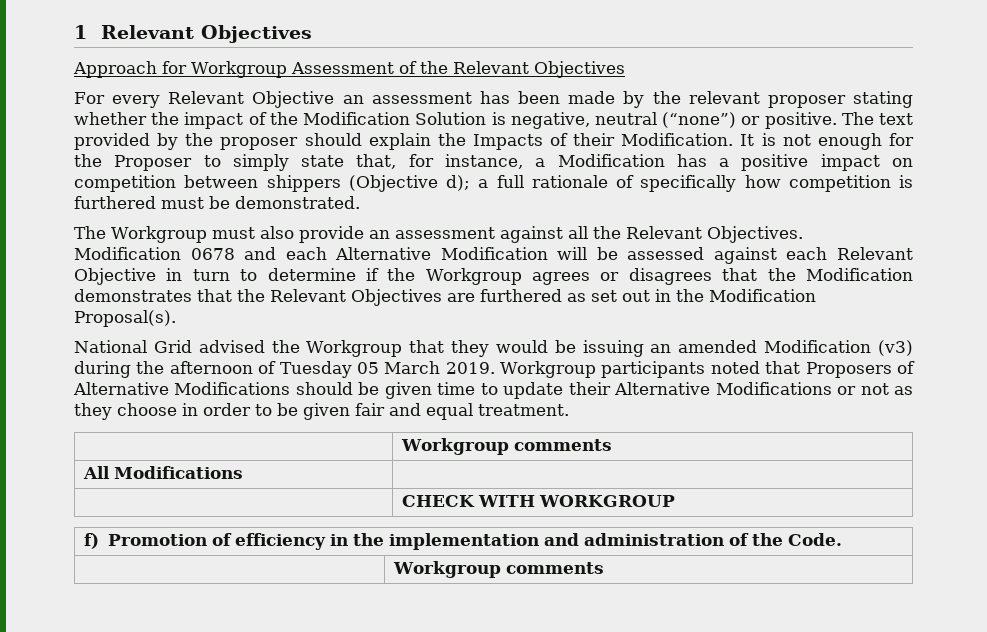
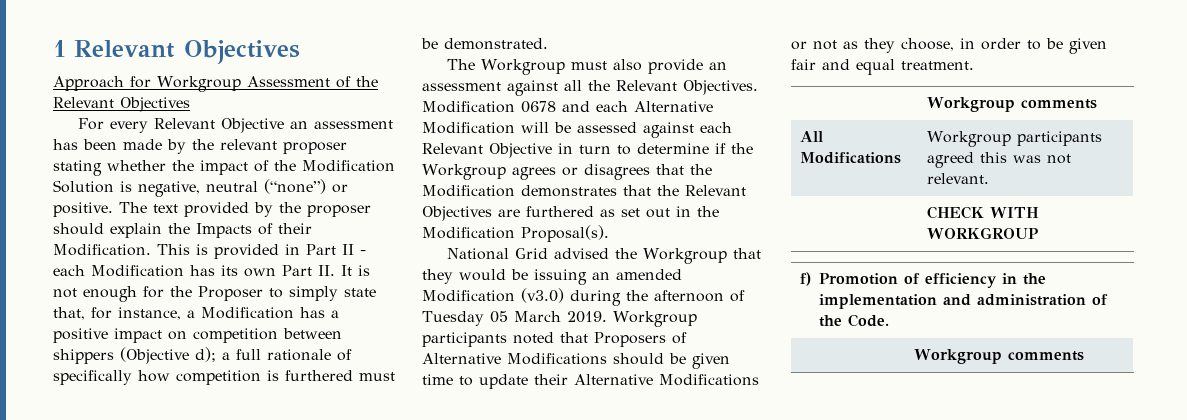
- It is not enough for the Proposer to simply state that, for instance, a Modification has a positive impact on competition between shippers (Objective d); a full rationale of specifically how competition is furthered must be demonstrated.
+ This is provided in Part II - each Modification has its own Part II. It is not enough for the Proposer to simply state that, for instance, a Modification has a positive impact on competition between shippers (Objective d); a full rationale of specifically how competition is furthered must be demonstrated.
- National Grid advised the Workgroup that they would be issuing an amended Modification (v3) during the afternoon of Tuesday 05 March 2019.
+ National Grid advised the Workgroup that they would be issuing an amended Modification (v3.0) during the afternoon of Tuesday 05 March 2019.
- Workgroup participants noted that Proposers of Alternative Modifications should be given time to update their Alternative Modifications or not as they choose in order to be given fair and equal treatment.
+ Workgroup participants noted that Proposers of Alternative Modifications should be given time to update their Alternative Modifications or not as they choose, in order to be given fair and equal treatment.
- All Modifications |
+ All Modifications | Workgroup participants agreed this was not relevant.

